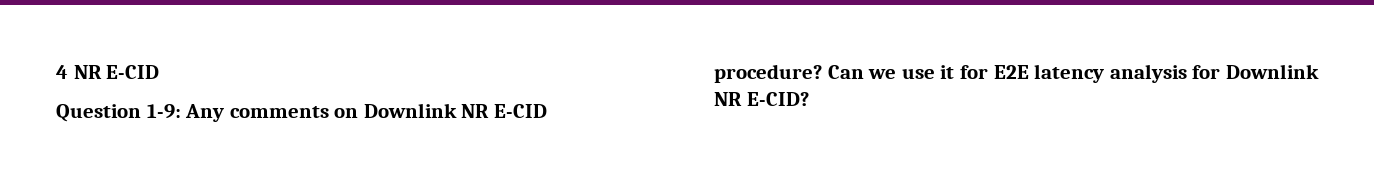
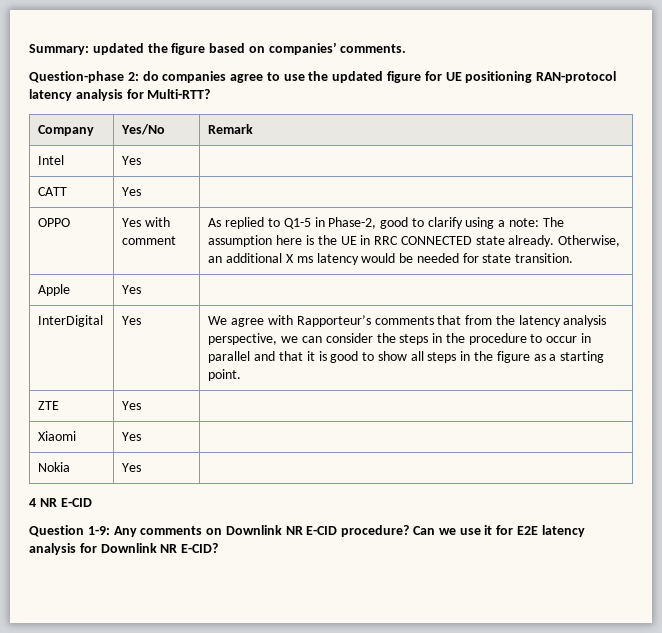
+ Summary: updated the figure based on companies’ comments.
+ Question-phase 2: do companies agree to use the updated figure for UE positioning RAN-protocol latency analysis for Multi-RTT?
+ Company | Yes/No | Remark
+ Intel | Yes |
+ CATT | Yes |
+ OPPO | Yes with comment | As replied to Q1-5 in Phase-2, good to clarify using a note: The assumption here is the UE in RRC CONNECTED state already. Otherwise, an additional X ms latency would be needed for state transition.
+ Apple | Yes |
+ InterDigital | Yes | We agree with Rapporteur’s comments that from the latency analysis perspective, we can consider the steps in the procedure to occur in parallel and that it is good to show all steps in the figure as a starting point.
+ ZTE | Yes |
+ Xiaomi | Yes |
+ Nokia | Yes |

